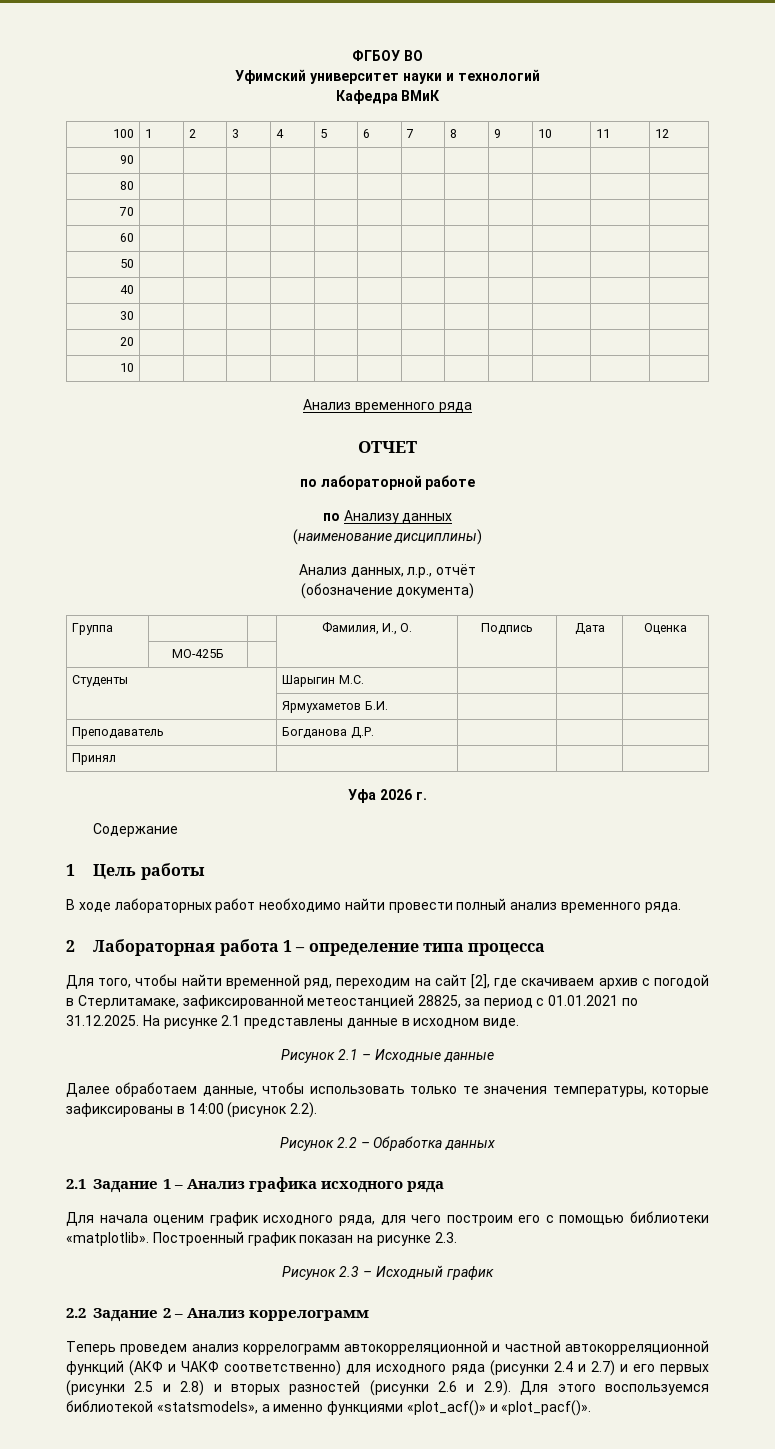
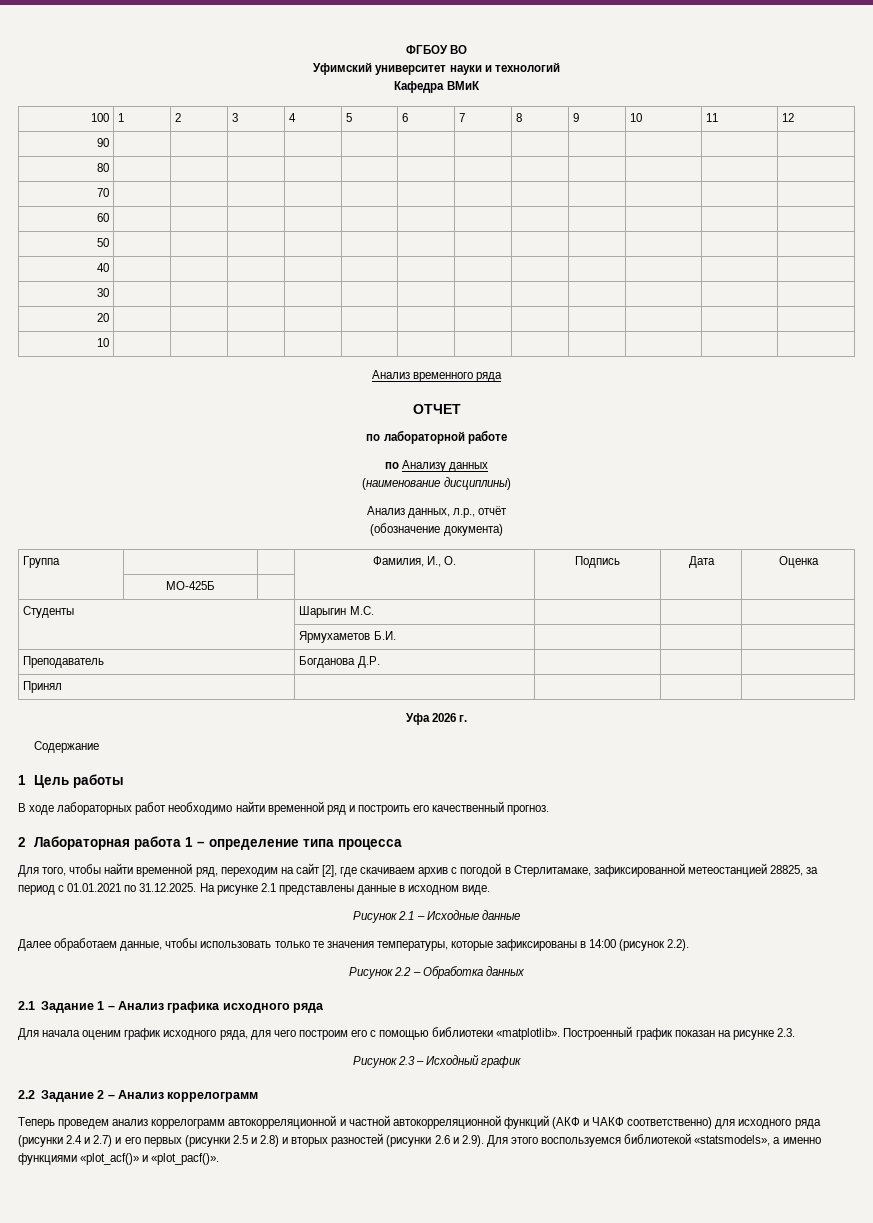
- В ходе лабораторных работ необходимо найти провести полный анализ временного ряда.
+ В ходе лабораторных работ необходимо найти временной ряд и построить его качественный прогноз.

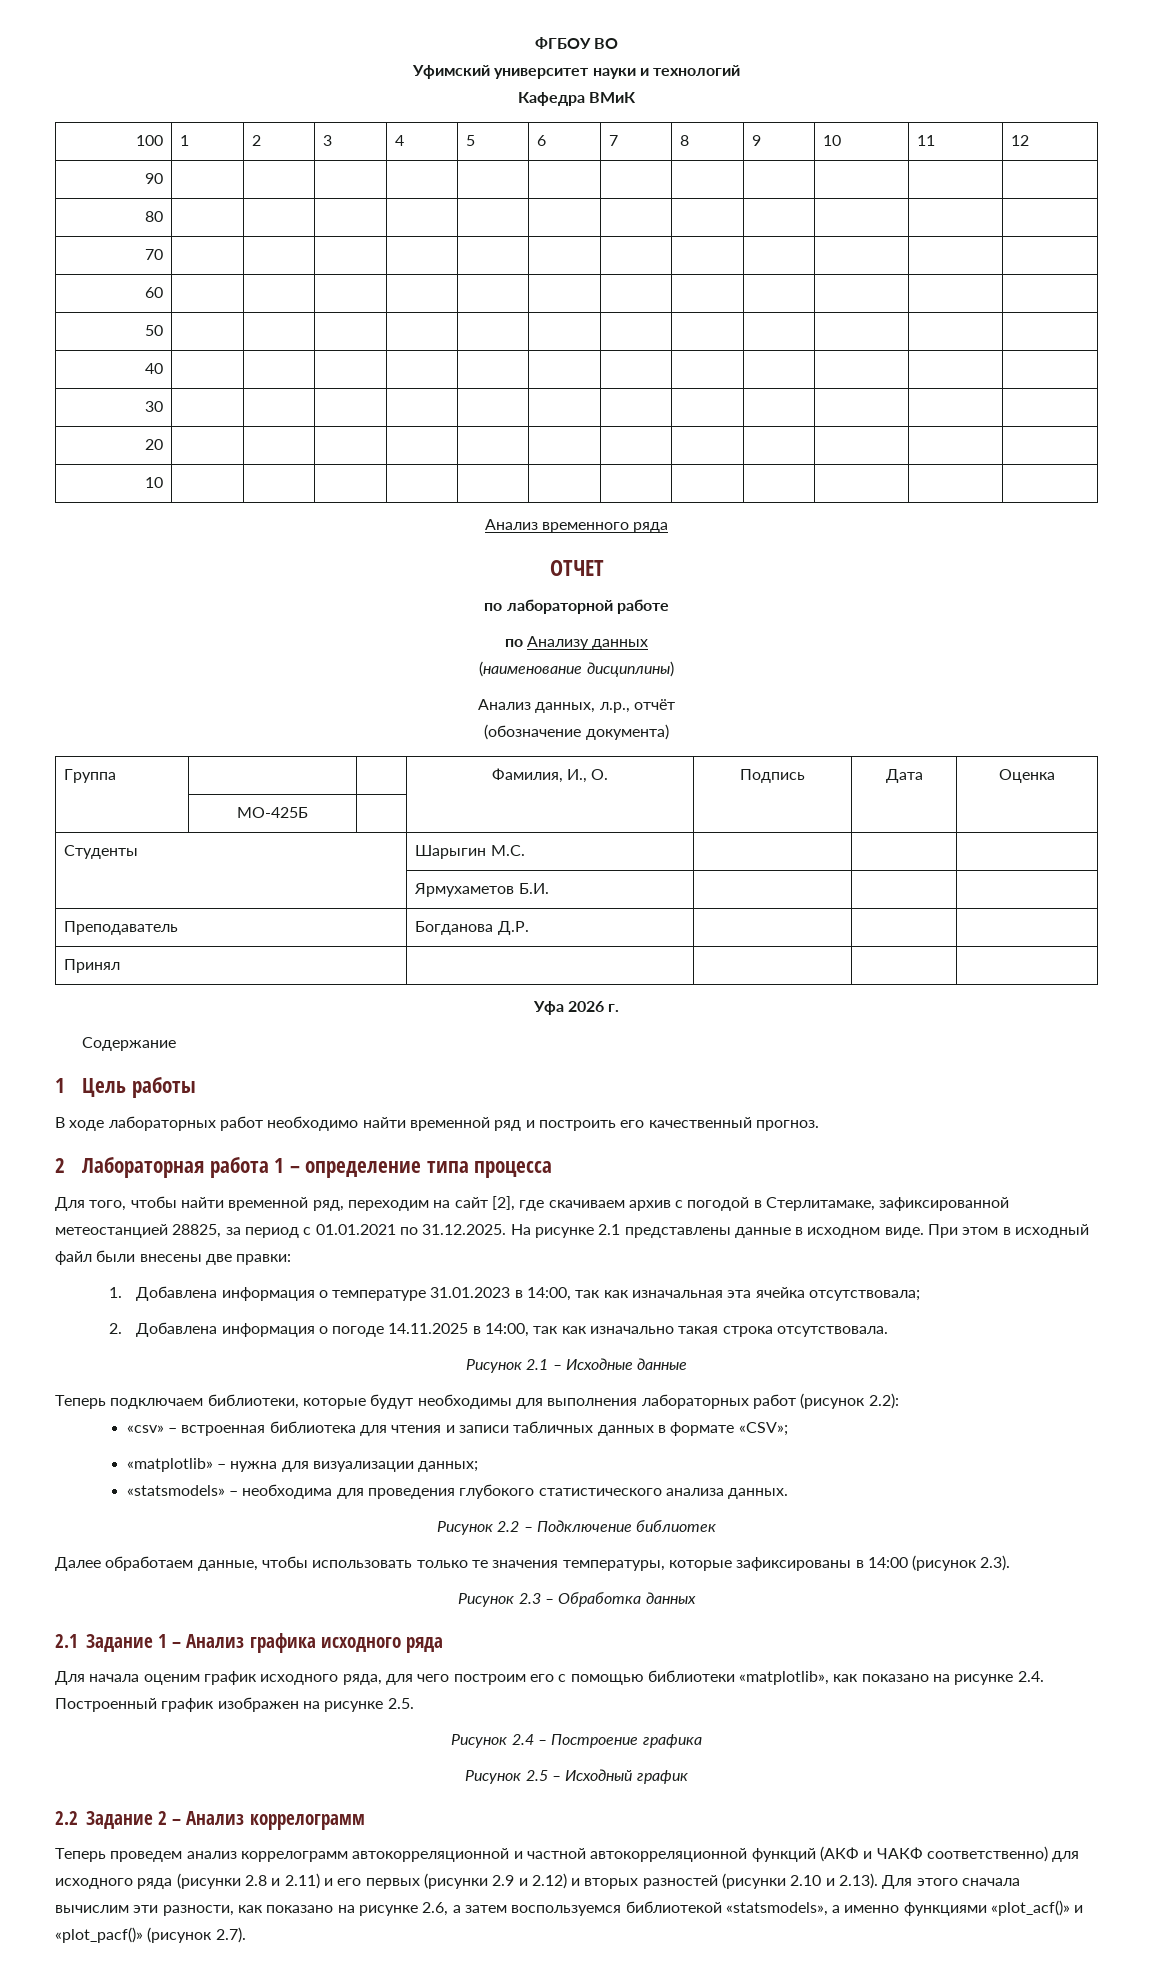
+ При этом в исходный файл были внесены две правки:
+ 1. Добавлена информация о температуре 31.01.2023 в 14:00, так как изначальная эта ячейка отсутствовала;
+ 2. Добавлена информация о погоде 14.11.2025 в 14:00, так как изначально такая строка отсутствовала.
+ Теперь подключаем библиотеки, которые будут необходимы для выполнения лабораторных работ (рисунок 2.2):
+ «csv» – встроенная библиотека для чтения и записи табличных данных в формате «CSV»;
+ «matplotlib» – нужна для визуализации данных;
+ «statsmodels» – необходима для проведения глубокого статистического анализа данных.
+ Рисунок 2.2 – Подключение библиотек
- Далее обработаем данные, чтобы использовать только те значения температуры, которые зафиксированы в 14:00 (рисунок 2.2).
- Рисунок 2.2 – Обработка данных
+ Далее обработаем данные, чтобы использовать только те значения температуры, которые зафиксированы в 14:00 (рисунок 2.3).
+ Рисунок 2.3 – Обработка данных
- Для начала оценим график исходного ряда, для чего построим его с помощью библиотеки «matplotlib». Построенный график показан на рисунке 2.3.
- Рисунок 2.3 – Исходный график
+ Для начала оценим график исходного ряда, для чего построим его с помощью библиотеки «matplotlib», как показано на рисунке 2.4. Построенный график изображен на рисунке 2.5.
+ Рисунок 2.4 – Построение графика
+ Рисунок 2.5 – Исходный график
- Теперь проведем анализ коррелограмм автокорреляционной и частной автокорреляционной функций (АКФ и ЧАКФ соответственно) для исходного ряда (рисунки 2.4 и 2.7) и его первых (рисунки 2.5 и 2.8) и вторых разностей (рисунки 2.6 и 2.9). Для этого воспользуемся библиотекой «statsmodels», а именно функциями «plot_acf()» и «plot_pacf()».
+ Теперь проведем анализ коррелограмм автокорреляционной и частной автокорреляционной функций (АКФ и ЧАКФ соответственно) для исходного ряда (рисунки 2.8 и 2.11) и его первых (рисунки 2.9 и 2.12) и вторых разностей (рисунки 2.10 и 2.13). Для этого сначала вычислим эти разности, как показано на рисунке 2.6, а затем воспользуемся библиотекой «statsmodels», а именно функциями «plot_acf()» и «plot_pacf()» (рисунок 2.7).

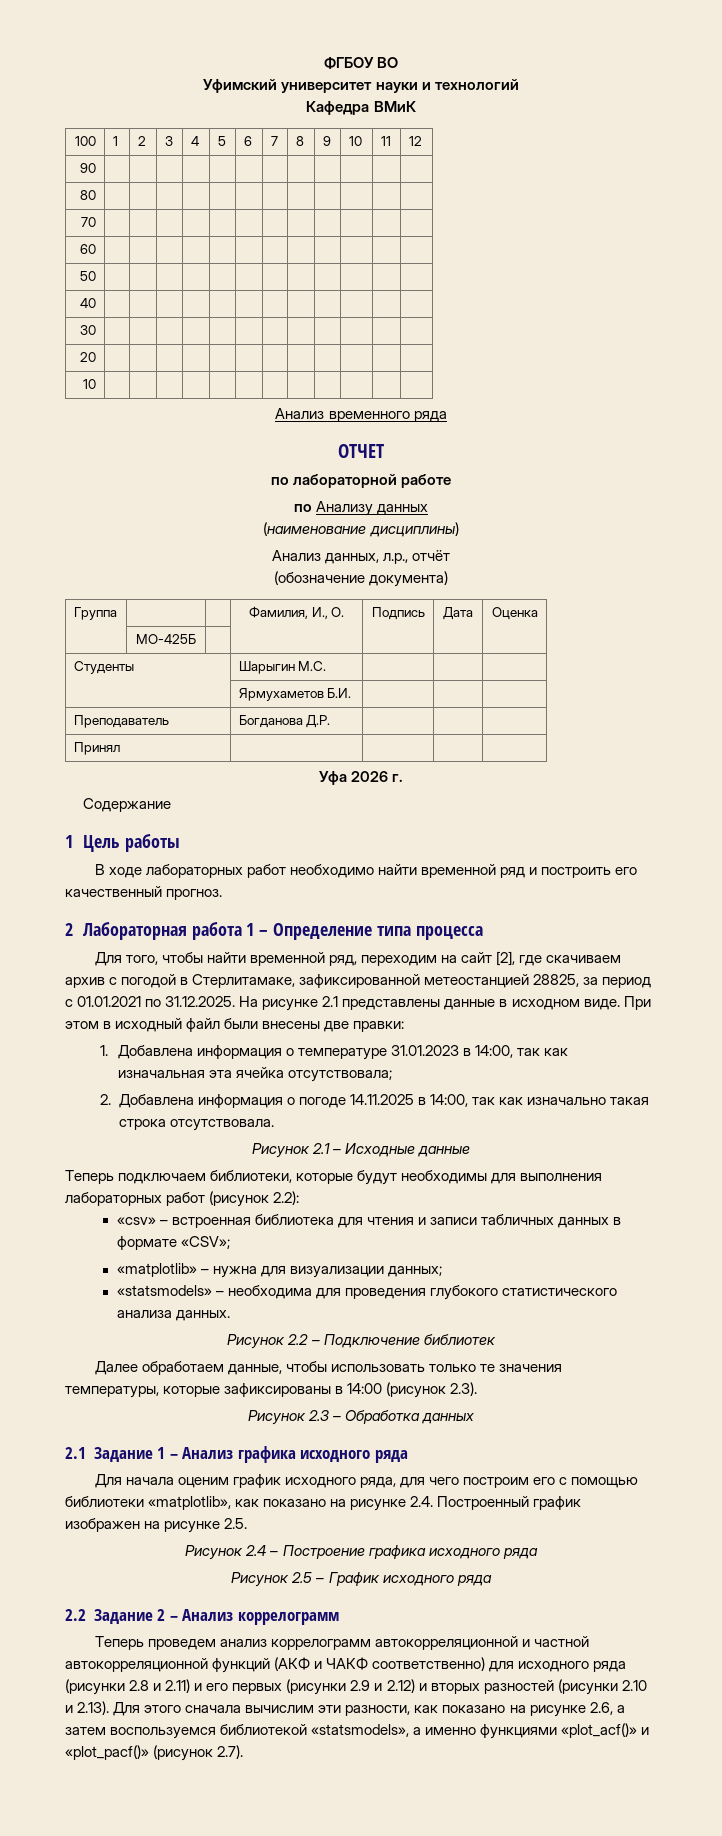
- 2 Лабораторная работа 1 – определение типа процесса
+ 2 Лабораторная работа 1 – Определение типа процесса
- Рисунок 2.4 – Построение графика
+ Рисунок 2.4 – Построение графика исходного ряда
- Рисунок 2.5 – Исходный график
+ Рисунок 2.5 – График исходного ряда

